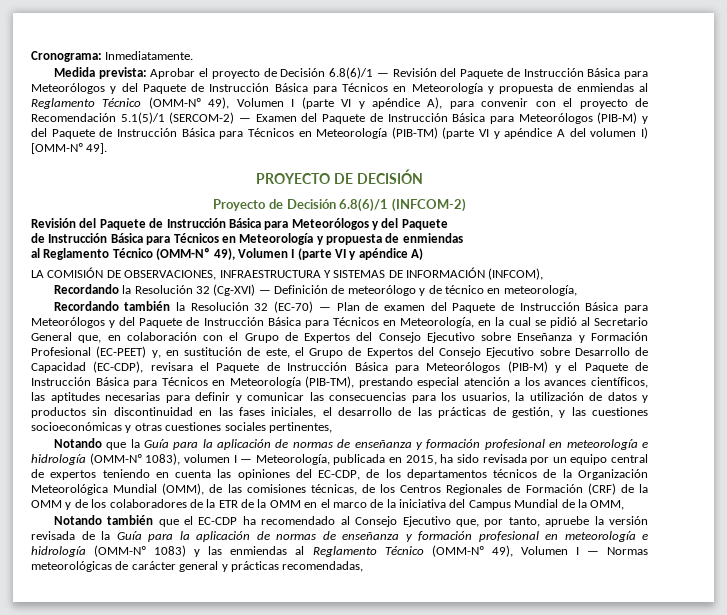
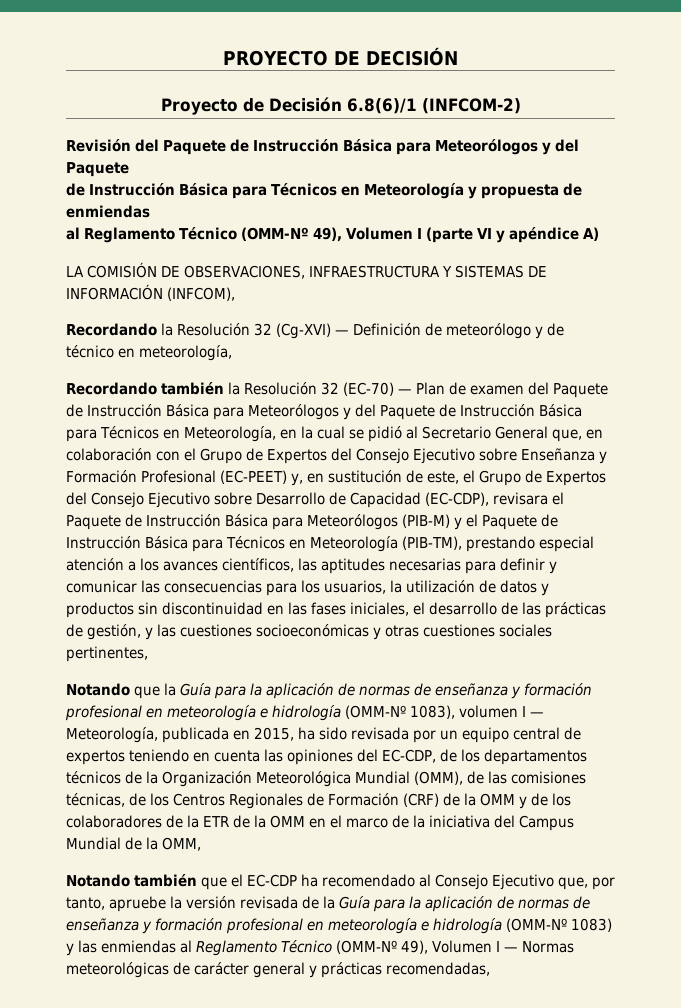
- Cronograma: Inmediatamente.
- Medida prevista: Aprobar el proyecto de Decisión 6.8(6)/1 — Revisión del Paquete de Instrucción Básica para Meteorólogos y del Paquete de Instrucción Básica para Técnicos en Meteorología y propuesta de enmiendas al Reglamento Técnico (OMM-Nº 49), Volumen I (parte VI y apéndice A), para convenir con el proyecto de Recomendación 5.1(5)/1 (SERCOM-2) — Examen del Paquete de Instrucción Básica para Meteorólogos (PIB-M) y del Paquete de Instrucción Básica para Técnicos en Meteorología (PIB-TM) (parte VI y apéndice A del volumen I) [OMM-Nº 49].

